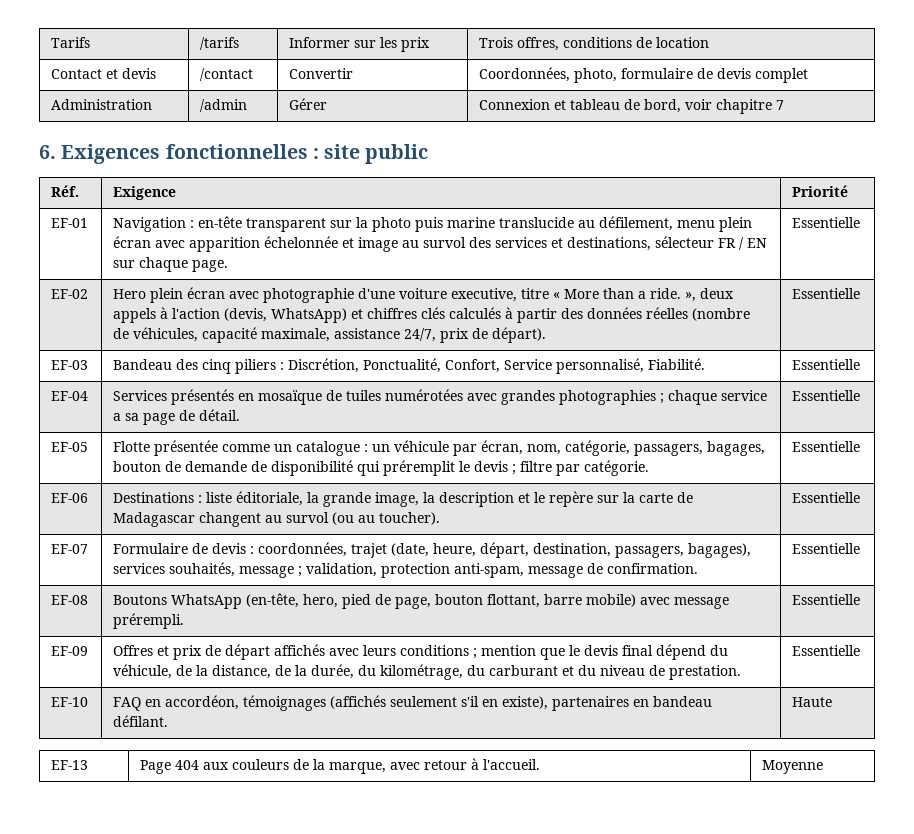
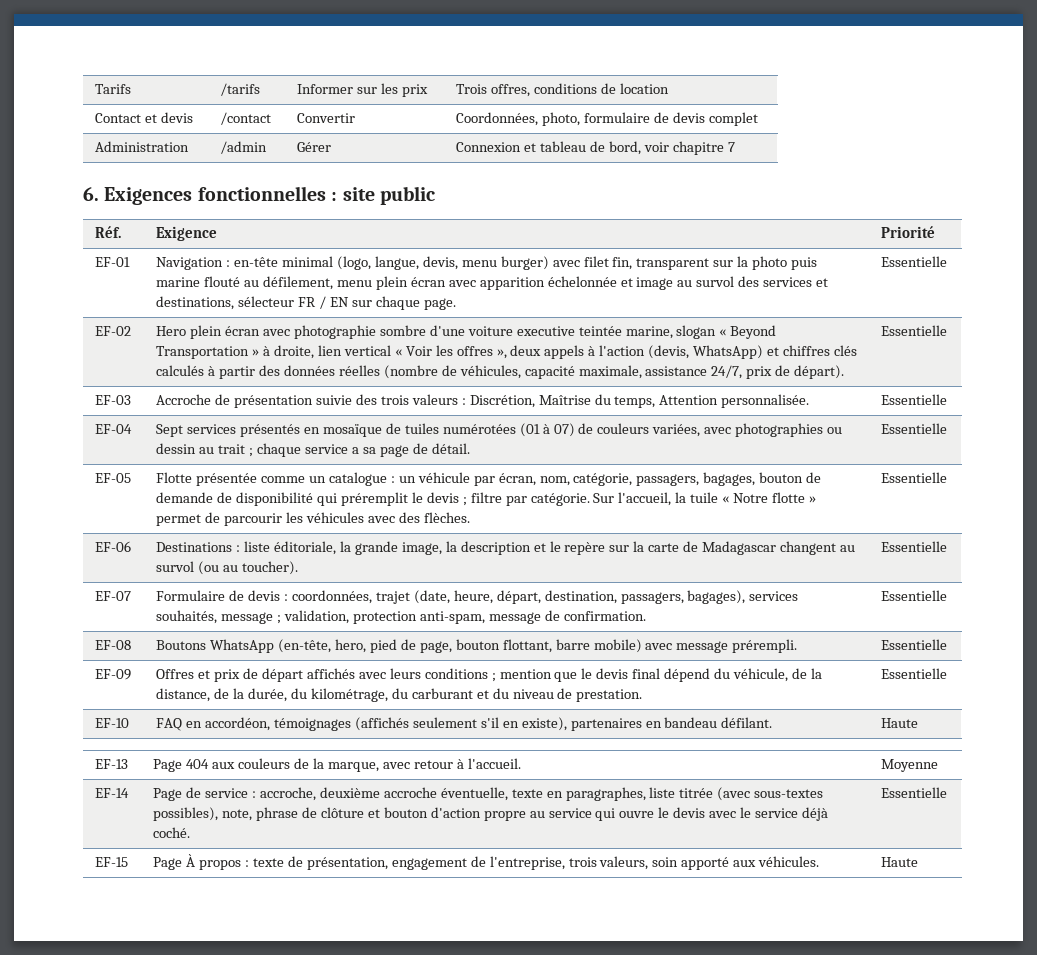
- Navigation : en-tête transparent sur la photo puis marine translucide au défilement, menu plein écran avec apparition échelonnée et image au survol des services et destinations, sélecteur FR / EN sur chaque page.
+ Navigation : en-tête minimal (logo, langue, devis, menu burger) avec filet fin, transparent sur la photo puis marine flouté au défilement, menu plein écran avec apparition échelonnée et image au survol des services et destinations, sélecteur FR / EN sur chaque page.
- Hero plein écran avec photographie d'une voiture executive, titre « More than a ride. », deux appels à l'action (devis, WhatsApp) et chiffres clés calculés à partir des données réelles (nombre de véhicules, capacité maximale, assistance 24/7, prix de départ).
+ Hero plein écran avec photographie sombre d'une voiture executive teintée marine, slogan « Beyond Transportation » à droite, lien vertical « Voir les offres », deux appels à l'action (devis, WhatsApp) et chiffres clés calculés à partir des données réelles (nombre de véhicules, capacité maximale, assistance 24/7, prix de départ).
- EF-03 | Bandeau des cinq piliers : Discrétion, Ponctualité, Confort, Service personnalisé, Fiabilité. | Essentielle
+ EF-03 | Accroche de présentation suivie des trois valeurs : Discrétion, Maîtrise du temps, Attention personnalisée. | Essentielle
- EF-04 | Services présentés en mosaïque de tuiles numérotées avec grandes photographies ; chaque service a sa page de détail. | Essentielle
+ EF-04 | Sept services présentés en mosaïque de tuiles numérotées (01 à 07) de couleurs variées, avec photographies ou dessin au trait ; chaque service a sa page de détail. | Essentielle
+ Sur l'accueil, la tuile « Notre flotte » permet de parcourir les véhicules avec des flèches.
+ EF-14 | Page de service : accroche, deuxième accroche éventuelle, texte en paragraphes, liste titrée (avec sous-textes possibles), note, phrase de clôture et bouton d'action propre au service qui ouvre le devis avec le service déjà coché. | Essentielle
+ EF-15 | Page À propos : texte de présentation, engagement de l'entreprise, trois valeurs, soin apporté aux véhicules. | Haute

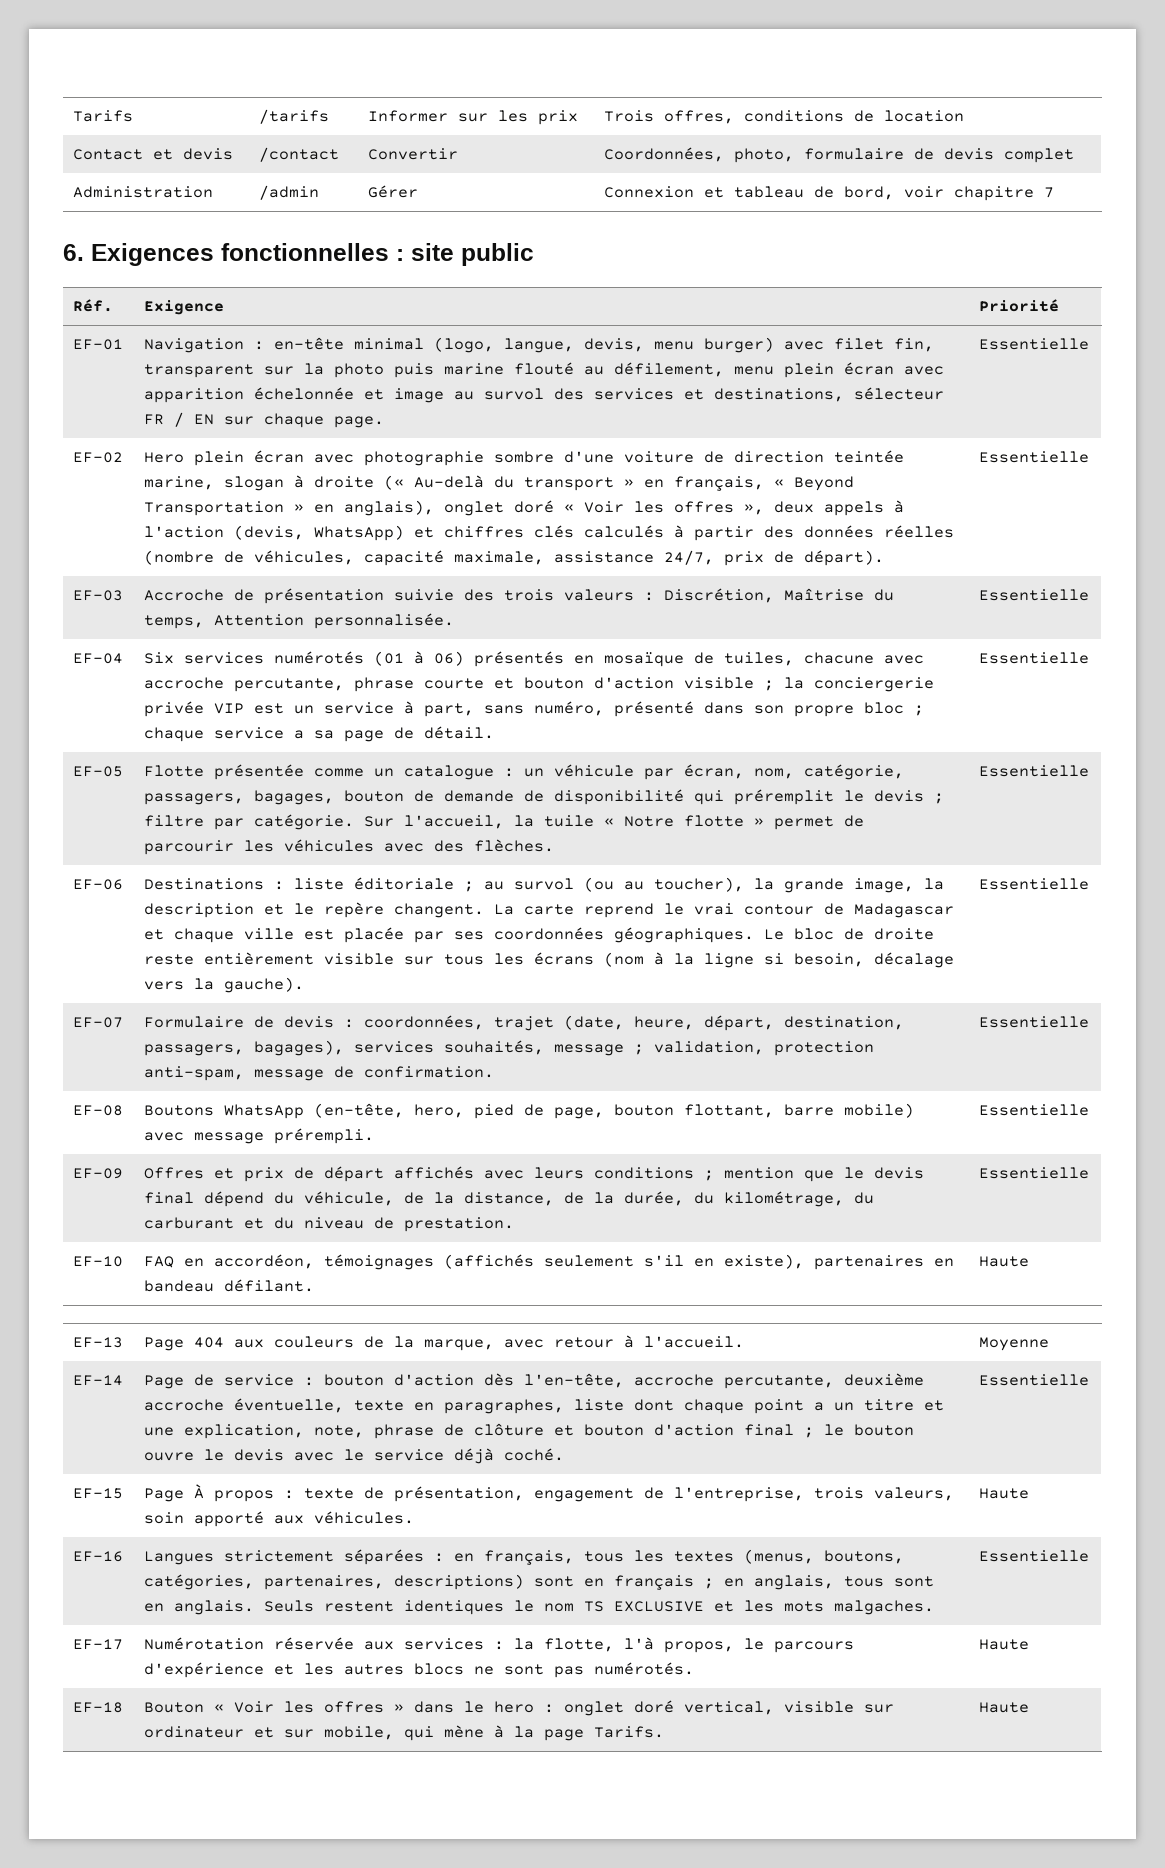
- Hero plein écran avec photographie sombre d'une voiture executive teintée marine, slogan « Beyond Transportation » à droite, lien vertical « Voir les offres », deux appels à l'action (devis, WhatsApp) et chiffres clés calculés à partir des données réelles (nombre de véhicules, capacité maximale, assistance 24/7, prix de départ).
+ Hero plein écran avec photographie sombre d'une voiture de direction teintée marine, slogan à droite (« Au-delà du transport » en français, « Beyond Transportation » en anglais), onglet doré « Voir les offres », deux appels à l'action (devis, WhatsApp) et chiffres clés calculés à partir des données réelles (nombre de véhicules, capacité maximale, assistance 24/7, prix de départ).
- Sept services présentés en mosaïque de tuiles numérotées (01 à 07) de couleurs variées, avec photographies ou dessin au trait ; chaque service a sa page de détail.
+ Six services numérotés (01 à 06) présentés en mosaïque de tuiles, chacune avec accroche percutante, phrase courte et bouton d'action visible ; la conciergerie privée VIP est un service à part, sans numéro, présenté dans son propre bloc ; chaque service a sa page de détail.
- Destinations : liste éditoriale, la grande image, la description et le repère sur la carte de Madagascar changent au survol (ou au toucher).
+ Destinations : liste éditoriale ; au survol (ou au toucher), la grande image, la description et le repère changent. La carte reprend le vrai contour de Madagascar et chaque ville est placée par ses coordonnées géographiques. Le bloc de droite reste entièrement visible sur tous les écrans (nom à la ligne si besoin, décalage vers la gauche).
- Page de service : accroche, deuxième accroche éventuelle, texte en paragraphes, liste titrée (avec sous-textes possibles), note, phrase de clôture et bouton d'action propre au service qui ouvre le devis avec le service déjà coché.
+ Page de service : bouton d'action dès l'en-tête, accroche percutante, deuxième accroche éventuelle, texte en paragraphes, liste dont chaque point a un titre et une explication, note, phrase de clôture et bouton d'action final ; le bouton ouvre le devis avec le service déjà coché.
+ EF-16 | Langues strictement séparées : en français, tous les textes (menus, boutons, catégories, partenaires, descriptions) sont en français ; en anglais, tous sont en anglais. Seuls restent identiques le nom TS EXCLUSIVE et les mots malgaches. | Essentielle
+ EF-17 | Numérotation réservée aux services : la flotte, l'à propos, le parcours d'expérience et les autres blocs ne sont pas numérotés. | Haute
+ EF-18 | Bouton « Voir les offres » dans le hero : onglet doré vertical, visible sur ordinateur et sur mobile, qui mène à la page Tarifs. | Haute

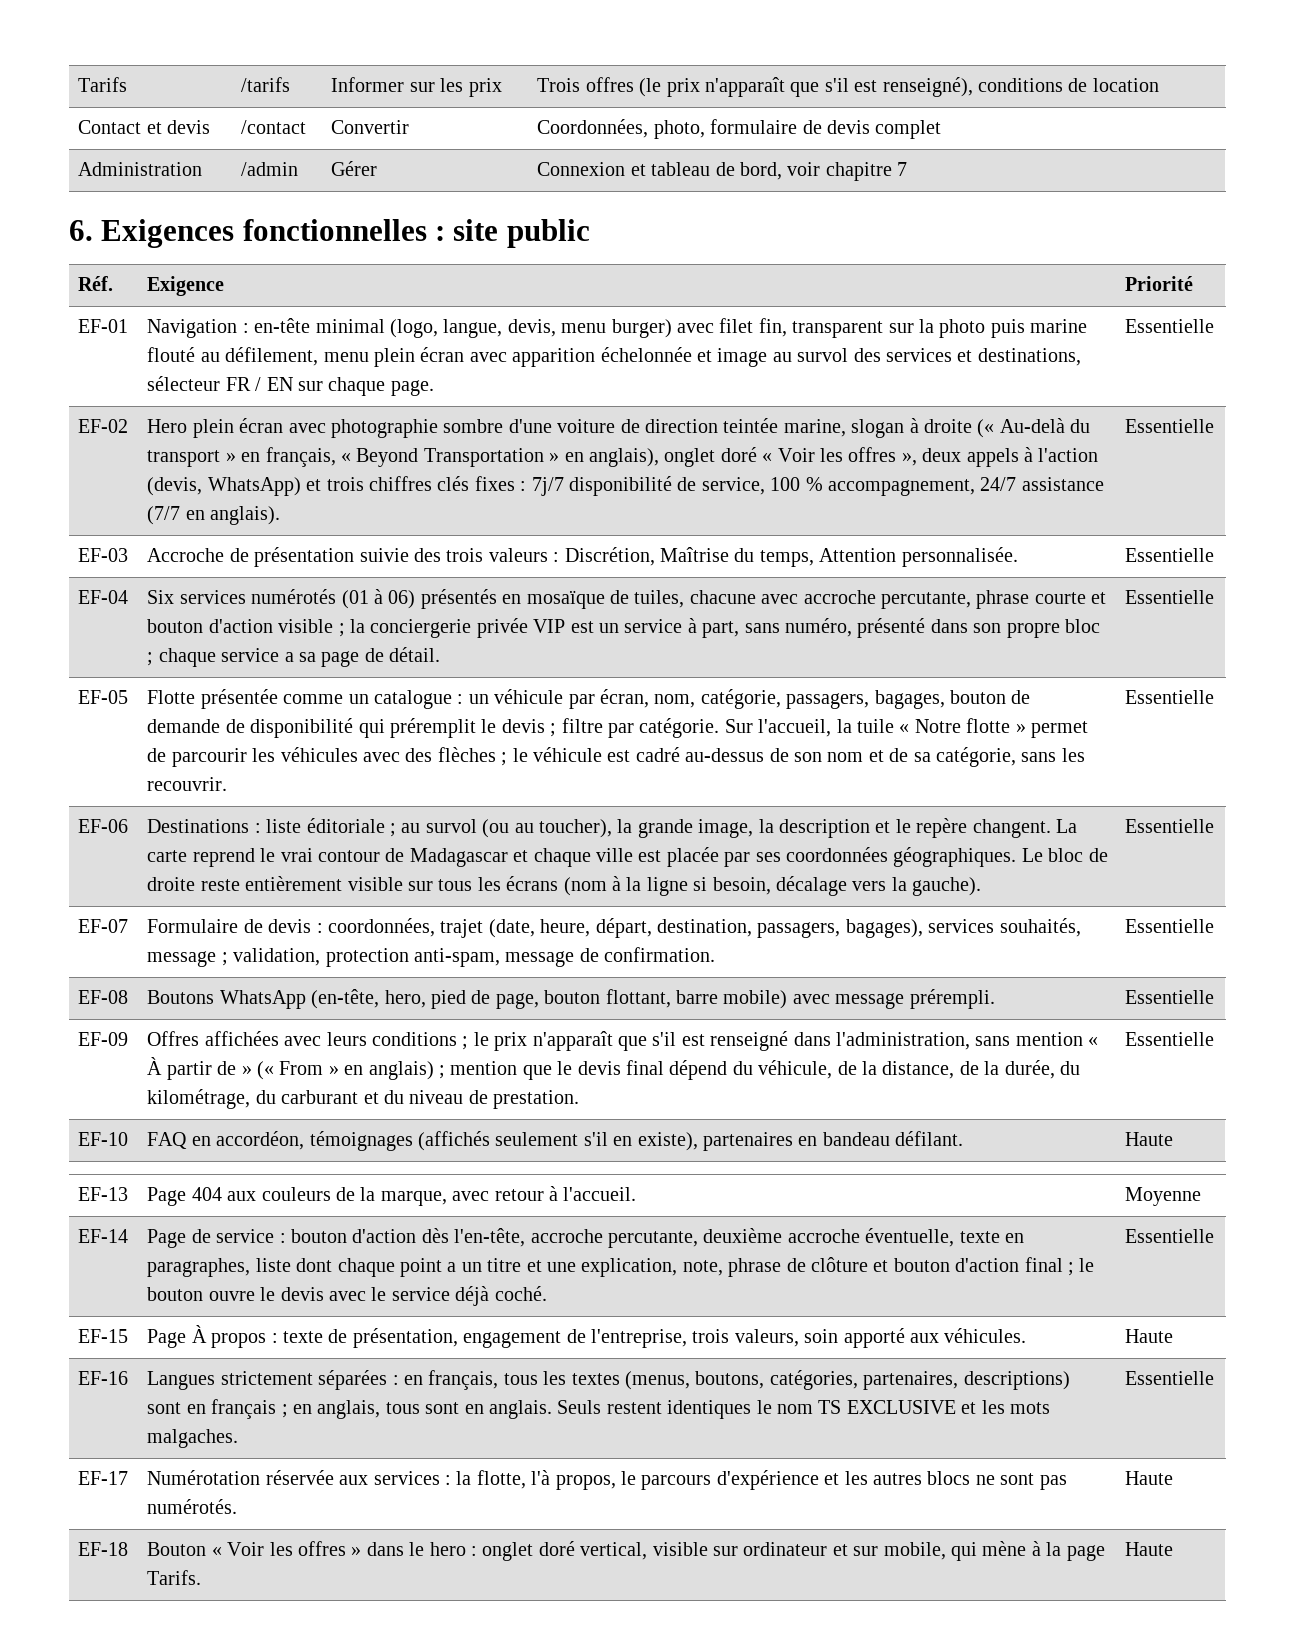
- Tarifs | /tarifs | Informer sur les prix | Trois offres, conditions de location
+ Tarifs | /tarifs | Informer sur les prix | Trois offres (le prix n'apparaît que s'il est renseigné), conditions de location
- Hero plein écran avec photographie sombre d'une voiture de direction teintée marine, slogan à droite (« Au-delà du transport » en français, « Beyond Transportation » en anglais), onglet doré « Voir les offres », deux appels à l'action (devis, WhatsApp) et chiffres clés calculés à partir des données réelles (nombre de véhicules, capacité maximale, assistance 24/7, prix de départ).
+ Hero plein écran avec photographie sombre d'une voiture de direction teintée marine, slogan à droite (« Au-delà du transport » en français, « Beyond Transportation » en anglais), onglet doré « Voir les offres », deux appels à l'action (devis, WhatsApp) et trois chiffres clés fixes : 7j/7 disponibilité de service, 100 % accompagnement, 24/7 assistance (7/7 en anglais).
- Sur l'accueil, la tuile « Notre flotte » permet de parcourir les véhicules avec des flèches.
+ Sur l'accueil, la tuile « Notre flotte » permet de parcourir les véhicules avec des flèches ; le véhicule est cadré au-dessus de son nom et de sa catégorie, sans les recouvrir.
- Offres et prix de départ affichés avec leurs conditions ; mention que le devis final dépend du véhicule, de la distance, de la durée, du kilométrage, du carburant et du niveau de prestation.
+ Offres affichées avec leurs conditions ; le prix n'apparaît que s'il est renseigné dans l'administration, sans mention « À partir de » (« From » en anglais) ; mention que le devis final dépend du véhicule, de la distance, de la durée, du kilométrage, du carburant et du niveau de prestation.

